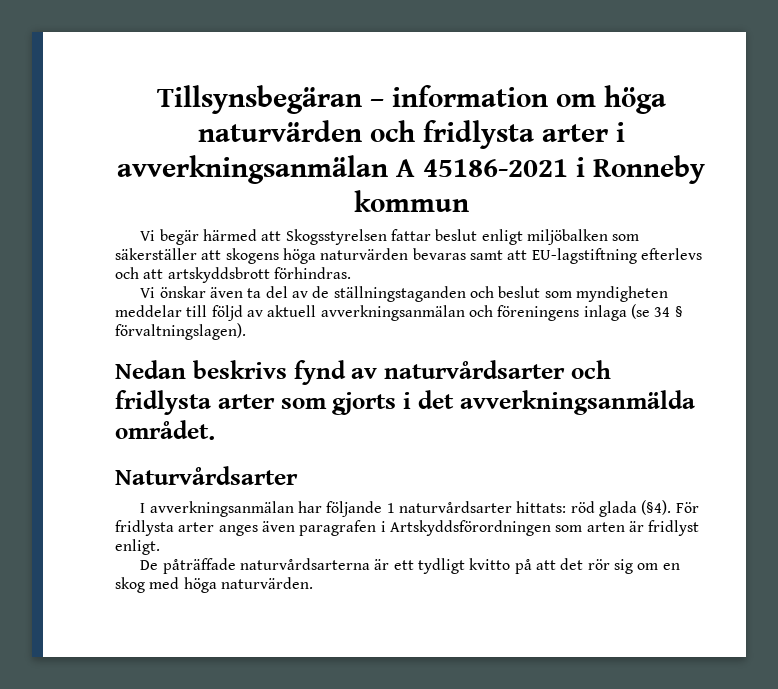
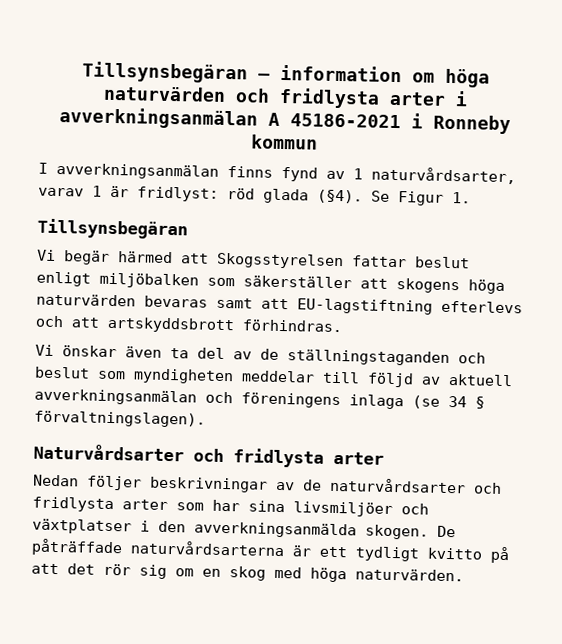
+ I avverkningsanmälan finns fynd av 1 naturvårdsarter, varav 1 är fridlyst: röd glada (§4). Se Figur 1.
+ Tillsynsbegäran
- Nedan beskrivs fynd av naturvårdsarter och fridlysta arter som gjorts i det avverkningsanmälda området.
- Naturvårdsarter
- I avverkningsanmälan har följande 1 naturvårdsarter hittats: röd glada (§4). För fridlysta arter anges även paragrafen i Artskyddsförordningen som arten är fridlyst enligt.
- De påträffade naturvårdsarterna är ett tydligt kvitto på att det rör sig om en skog med höga naturvärden.
+ Naturvårdsarter och fridlysta arter
+ Nedan följer beskrivningar av de naturvårdsarter och fridlysta arter som har sina livsmiljöer och växtplatser i den avverkningsanmälda skogen. De påträffade naturvårdsarterna är ett tydligt kvitto på att det rör sig om en skog med höga naturvärden.

